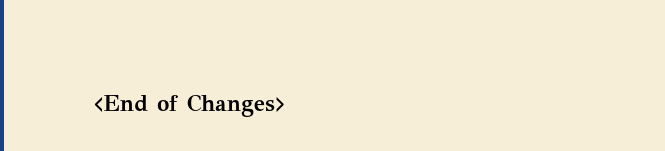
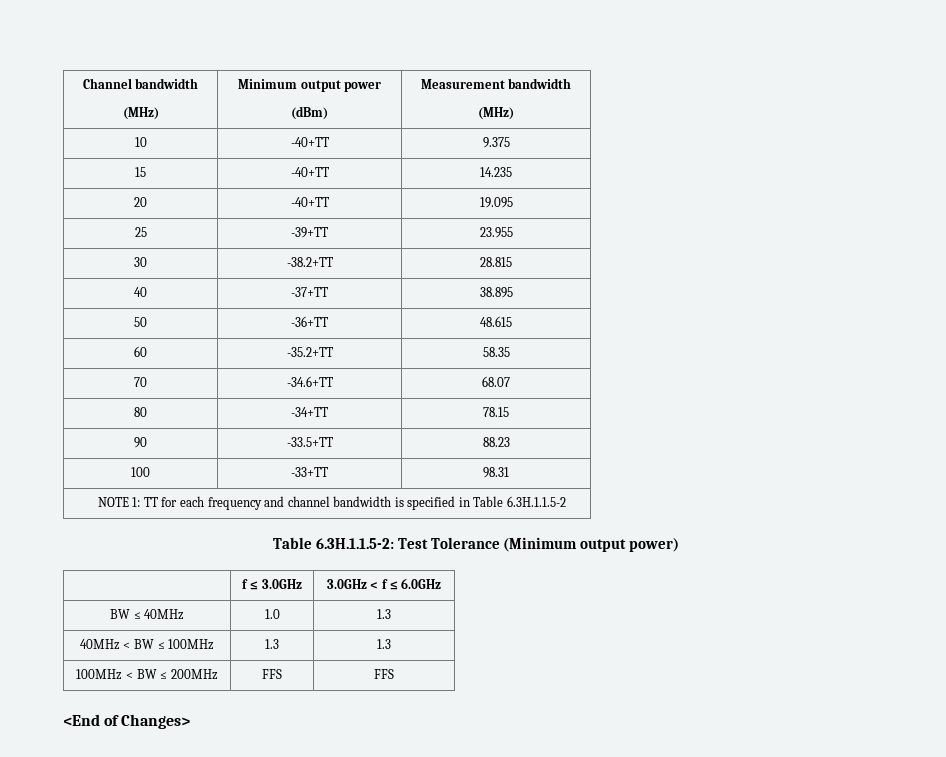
+ Channel bandwidth
+ (MHz) | Minimum output power
+ (dBm) | Measurement bandwidth
+ (MHz)
+ 10 | -40+TT | 9.375
+ 15 | -40+TT | 14.235
+ 20 | -40+TT | 19.095
+ 25 | -39+TT | 23.955
+ 30 | -38.2+TT | 28.815
+ 40 | -37+TT | 38.895
+ 50 | -36+TT | 48.615
+ 60 | -35.2+TT | 58.35
+ 70 | -34.6+TT | 68.07
+ 80 | -34+TT | 78.15
+ 90 | -33.5+TT | 88.23
+ 100 | -33+TT | 98.31
+ NOTE 1: TT for each frequency and channel bandwidth is specified in Table 6.3H.1.1.5-2
+ Table 6.3H.1.1.5-2: Test Tolerance (Minimum output power)
+ | f ≤ 3.0GHz | 3.0GHz < f ≤ 6.0GHz
+ BW ≤ 40MHz | 1.0 | 1.3
+ 40MHz < BW ≤ 100MHz | 1.3 | 1.3
+ 100MHz < BW ≤ 200MHz | FFS | FFS

